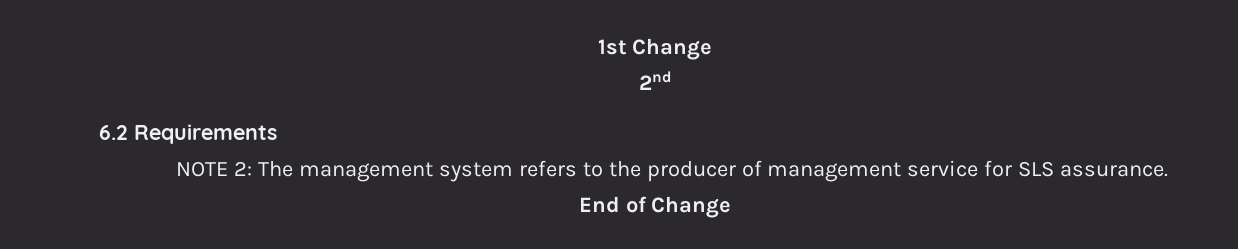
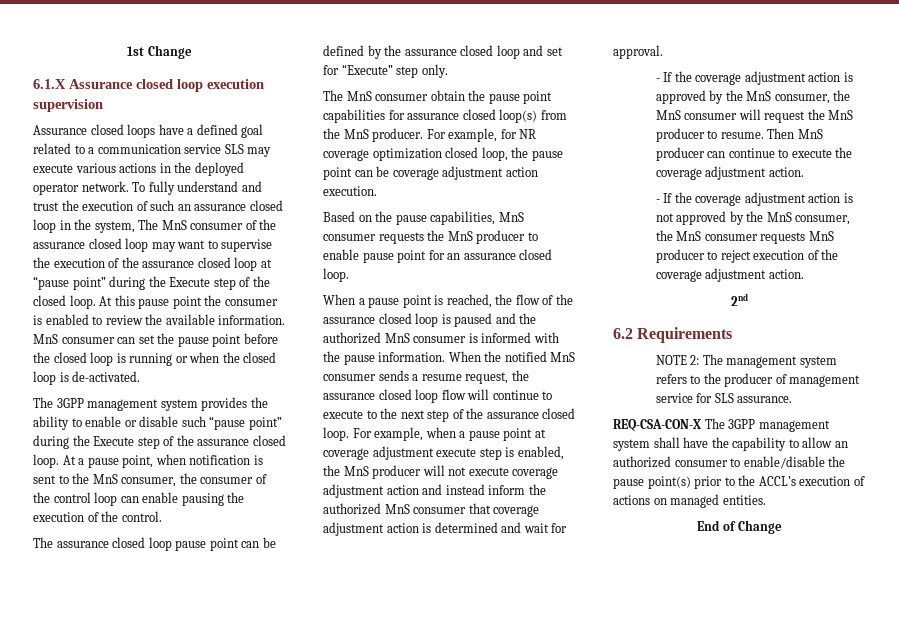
+ 6.1.X Assurance closed loop execution supervision
+ Assurance closed loops have a defined goal related to a communication service SLS may execute various actions in the deployed operator network. To fully understand and trust the execution of such an assurance closed loop in the system, The MnS consumer of the assurance closed loop may want to supervise the execution of the assurance closed loop at “pause point” during the Execute step of the closed loop. At this pause point the consumer is enabled to review the available information. MnS consumer can set the pause point before the closed loop is running or when the closed loop is de-activated.
+ The 3GPP management system provides the ability to enable or disable such “pause point” during the Execute step of the assurance closed loop. At a pause point, when notification is sent to the MnS consumer, the consumer of the control loop can enable pausing the execution of the control.
+ The assurance closed loop pause point can be defined by the assurance closed loop and set for “Execute” step only.
+ The MnS consumer obtain the pause point capabilities for assurance closed loop(s) from the MnS producer. For example, for NR coverage optimization closed loop, the pause point can be coverage adjustment action execution.
+ Based on the pause capabilities, MnS consumer requests the MnS producer to enable pause point for an assurance closed loop.
+ When a pause point is reached, the flow of the assurance closed loop is paused and the authorized MnS consumer is informed with the pause information. When the notified MnS consumer sends a resume request, the assurance closed loop flow will continue to execute to the next step of the assurance closed loop. For example, when a pause point at coverage adjustment execute step is enabled, the MnS producer will not execute coverage adjustment action and instead inform the authorized MnS consumer that coverage adjustment action is determined and wait for approval.
+ - If the coverage adjustment action is approved by the MnS consumer, the MnS consumer will request the MnS producer to resume. Then MnS producer can continue to execute the coverage adjustment action.
+ - If the coverage adjustment action is not approved by the MnS consumer, the MnS consumer requests MnS producer to reject execution of the coverage adjustment action.
+ REQ-CSA-CON-X The 3GPP management system shall have the capability to allow an authorized consumer to enable/disable the pause point(s) prior to the ACCL’s execution of actions on managed entities.

